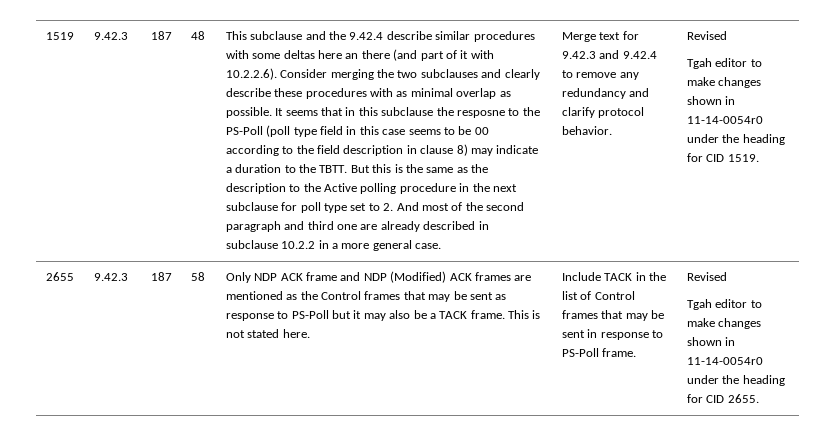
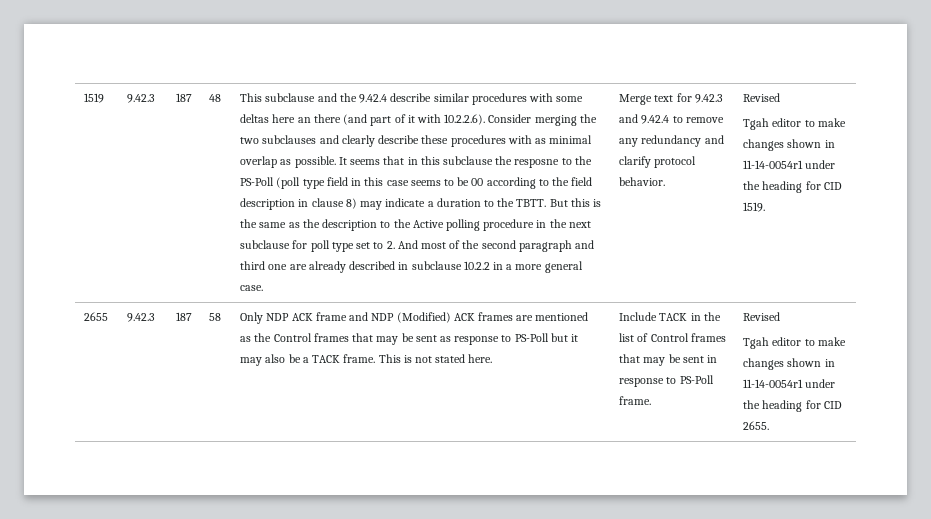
- Tgah editor to make changes shown in 11-14-0054r0 under the heading for CID 1519.
+ Tgah editor to make changes shown in 11-14-0054r1 under the heading for CID 1519.
- Tgah editor to make changes shown in 11-14-0054r0 under the heading for CID 2655.
+ Tgah editor to make changes shown in 11-14-0054r1 under the heading for CID 2655.

